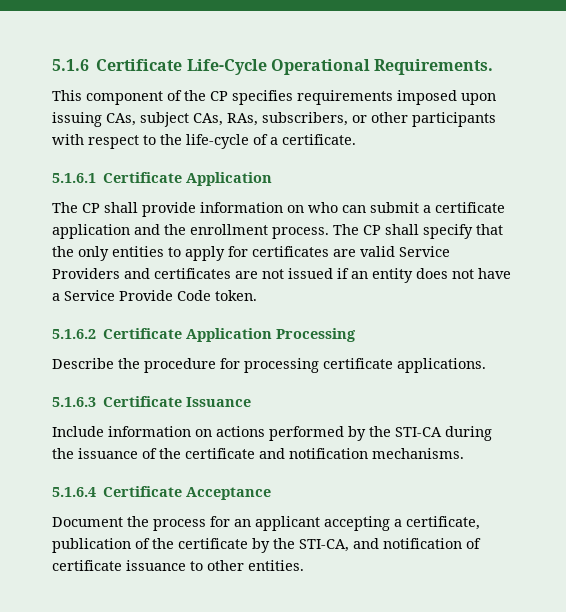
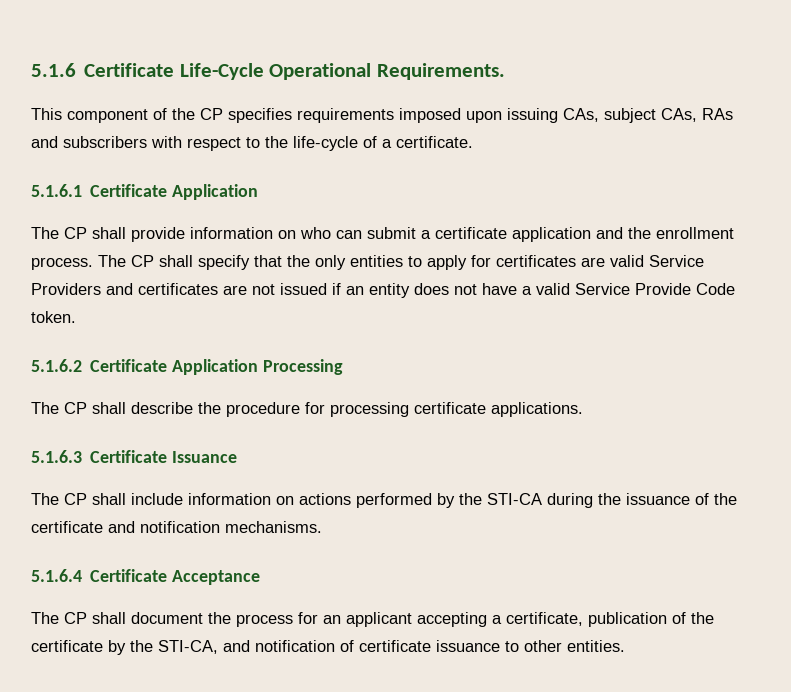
- This component of the CP specifies requirements imposed upon issuing CAs, subject CAs, RAs, subscribers, or other participants with respect to the life-cycle of a certificate.
+ This component of the CP specifies requirements imposed upon issuing CAs, subject CAs, RAs and subscribers with respect to the life-cycle of a certificate.
- The CP shall specify that the only entities to apply for certificates are valid Service Providers and certificates are not issued if an entity does not have a Service Provide Code token.
+ The CP shall specify that the only entities to apply for certificates are valid Service Providers and certificates are not issued if an entity does not have a valid Service Provide Code token.
- Describe the procedure for processing certificate applications.
+ The CP shall describe the procedure for processing certificate applications.
- Include information on actions performed by the STI-CA during the issuance of the certificate and notification mechanisms.
+ The CP shall include information on actions performed by the STI-CA during the issuance of the certificate and notification mechanisms.
- Document the process for an applicant accepting a certificate, publication of the certificate by the STI-CA, and notification of certificate issuance to other entities.
+ The CP shall document the process for an applicant accepting a certificate, publication of the certificate by the STI-CA, and notification of certificate issuance to other entities.

